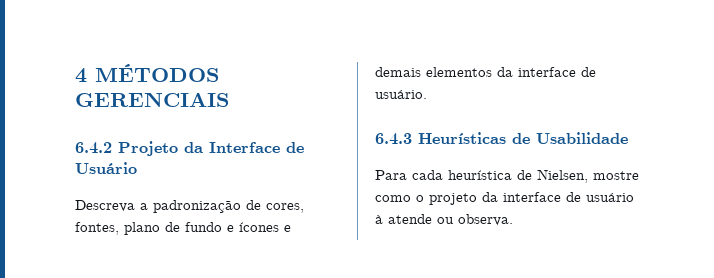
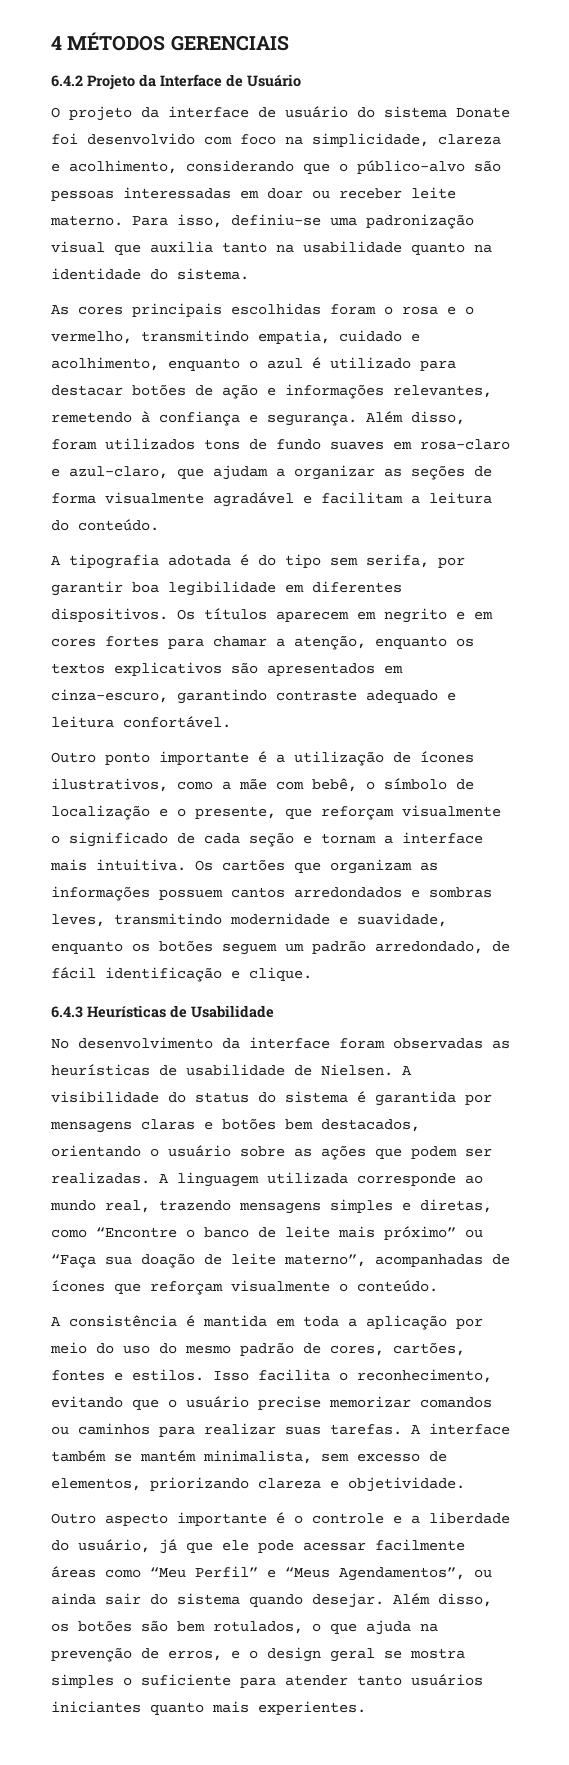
- Descreva a padronização de cores, fontes, plano de fundo e ícones e demais elementos da interface de usuário.
+ O projeto da interface de usuário do sistema Donate foi desenvolvido com foco na simplicidade, clareza e acolhimento, considerando que o público-alvo são pessoas interessadas em doar ou receber leite materno. Para isso, definiu-se uma padronização visual que auxilia tanto na usabilidade quanto na identidade do sistema.
+ As cores principais escolhidas foram o rosa e o vermelho, transmitindo empatia, cuidado e acolhimento, enquanto o azul é utilizado para destacar botões de ação e informações relevantes, remetendo à confiança e segurança. Além disso, foram utilizados tons de fundo suaves em rosa-claro e azul-claro, que ajudam a organizar as seções de forma visualmente agradável e facilitam a leitura do conteúdo.
+ A tipografia adotada é do tipo sem serifa, por garantir boa legibilidade em diferentes dispositivos. Os títulos aparecem em negrito e em cores fortes para chamar a atenção, enquanto os textos explicativos são apresentados em cinza-escuro, garantindo contraste adequado e leitura confortável.
+ Outro ponto importante é a utilização de ícones ilustrativos, como a mãe com bebê, o símbolo de localização e o presente, que reforçam visualmente o significado de cada seção e tornam a interface mais intuitiva. Os cartões que organizam as informações possuem cantos arredondados e sombras leves, transmitindo modernidade e suavidade, enquanto os botões seguem um padrão arredondado, de fácil identificação e clique.
  6.4.3 Heurísticas de Usabilidade
- Para cada heurística de Nielsen, mostre como o projeto da interface de usuário à atende ou observa.
+ No desenvolvimento da interface foram observadas as heurísticas de usabilidade de Nielsen. A visibilidade do status do sistema é garantida por mensagens claras e botões bem destacados, orientando o usuário sobre as ações que podem ser realizadas. A linguagem utilizada corresponde ao mundo real, trazendo mensagens simples e diretas, como “Encontre o banco de leite mais próximo” ou “Faça sua doação de leite materno”, acompanhadas de ícones que reforçam visualmente o conteúdo.
+ A consistência é mantida em toda a aplicação por meio do uso do mesmo padrão de cores, cartões, fontes e estilos. Isso facilita o reconhecimento, evitando que o usuário precise memorizar comandos ou caminhos para realizar suas tarefas. A interface também se mantém minimalista, sem excesso de elementos, priorizando clareza e objetividade.
+ Outro aspecto importante é o controle e a liberdade do usuário, já que ele pode acessar facilmente áreas como “Meu Perfil” e “Meus Agendamentos”, ou ainda sair do sistema quando desejar. Além disso, os botões são bem rotulados, o que ajuda na prevenção de erros, e o design geral se mostra simples o suficiente para atender tanto usuários iniciantes quanto mais experientes.

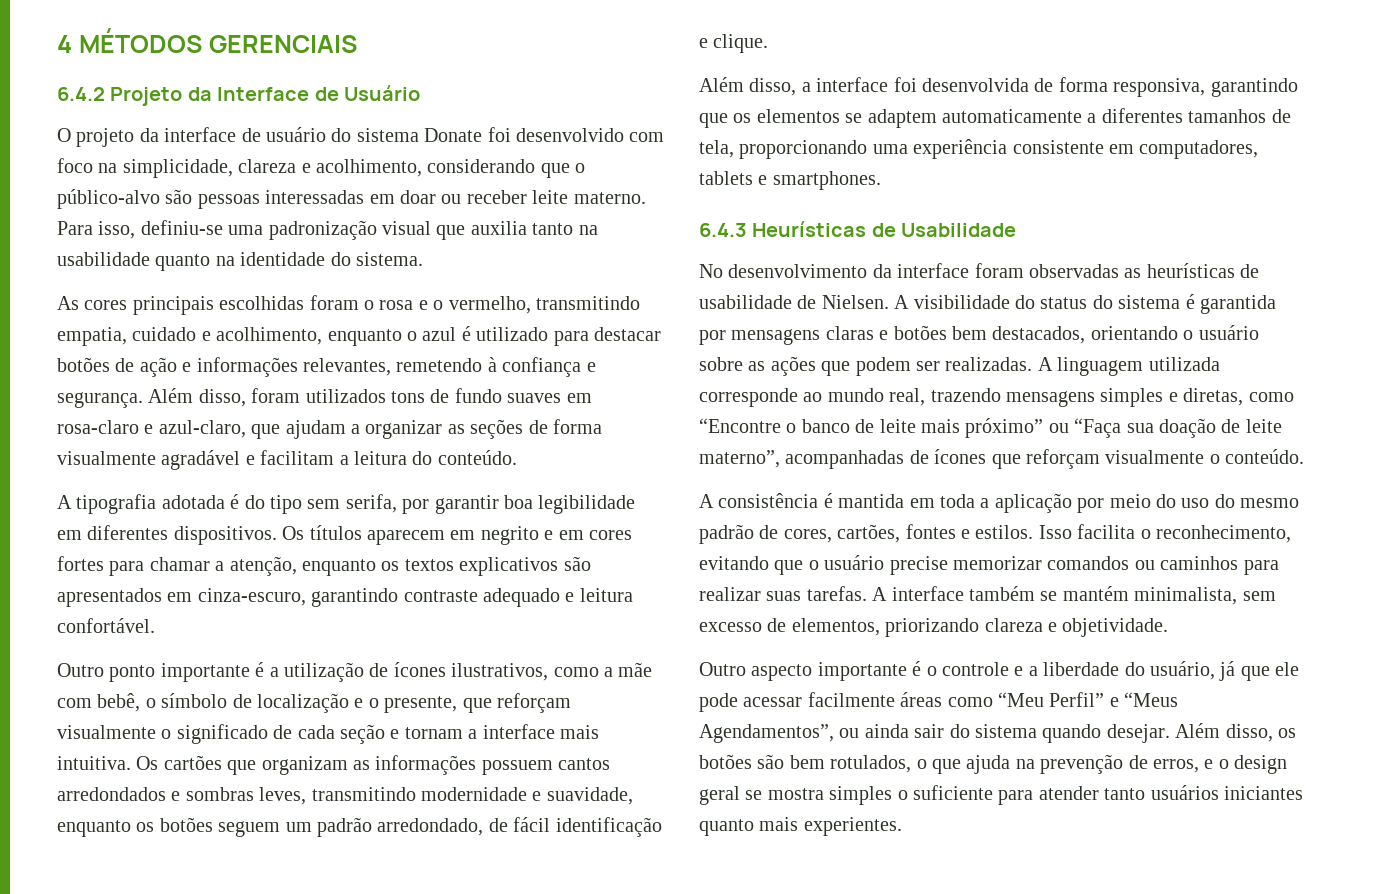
+ Além disso, a interface foi desenvolvida de forma responsiva, garantindo que os elementos se adaptem automaticamente a diferentes tamanhos de tela, proporcionando uma experiência consistente em computadores, tablets e smartphones.

